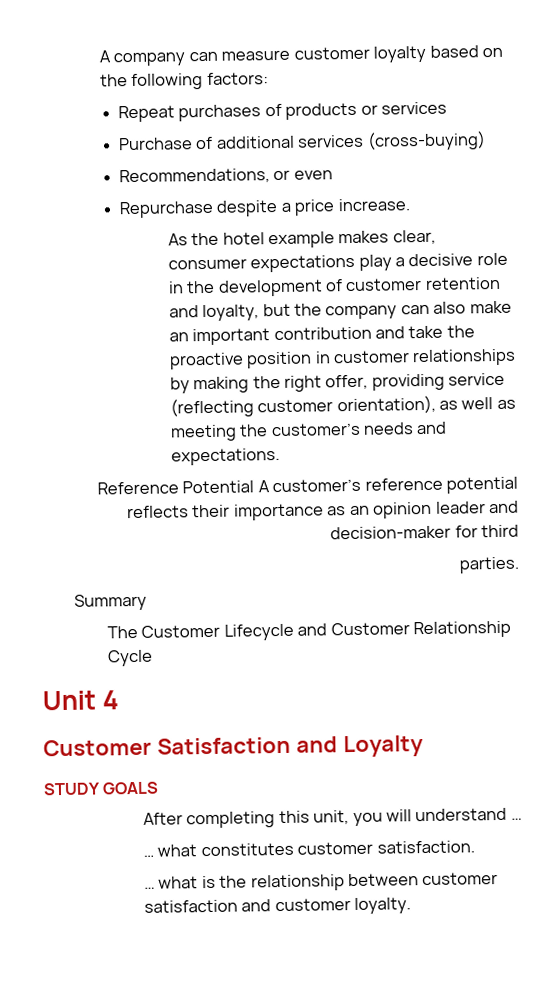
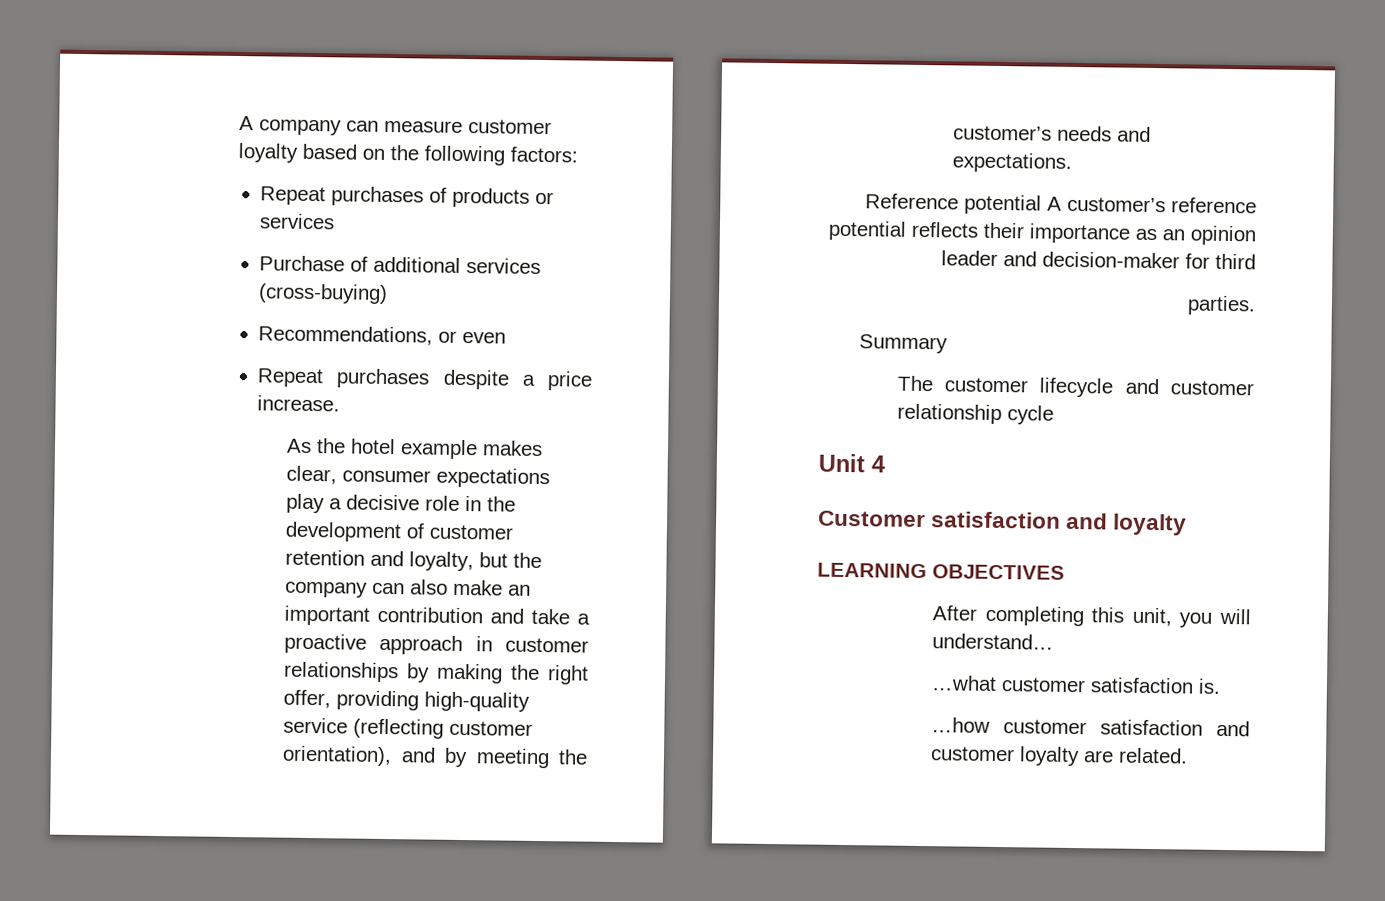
- Repurchase despite a price increase.
+ Repeat purchases despite a price increase.
- As the hotel example makes clear, consumer expectations play a decisive role in the development of customer retention and loyalty, but the company can also make an important contribution and take the proactive position in customer relationships by making the right offer, providing service (reflecting customer orientation), as well as meeting the customer’s needs and expectations.
+ As the hotel example makes clear, consumer expectations play a decisive role in the development of customer retention and loyalty, but the company can also make an important contribution and take a proactive approach in customer relationships by making the right offer, providing high-quality service (reflecting customer orientation), and by meeting the customer’s needs and expectations.
- Reference Potential A customer’s reference potential reflects their importance as an opinion leader and decision-maker for third
+ Reference potential A customer’s reference potential reflects their importance as an opinion leader and decision-maker for third
- The Customer Lifecycle and Customer Relationship Cycle
+ The customer lifecycle and customer relationship cycle
  Unit 4
- Customer Satisfaction and Loyalty
- STUDY GOALS
+ Customer satisfaction and loyalty
+ LEARNING OBJECTIVES
- After completing this unit, you will understand …
- … what constitutes customer satisfaction.
- … what is the relationship between customer satisfaction and customer loyalty.
+ After completing this unit, you will understand…
+ …what customer satisfaction is.
+ …how customer satisfaction and customer loyalty are related.

